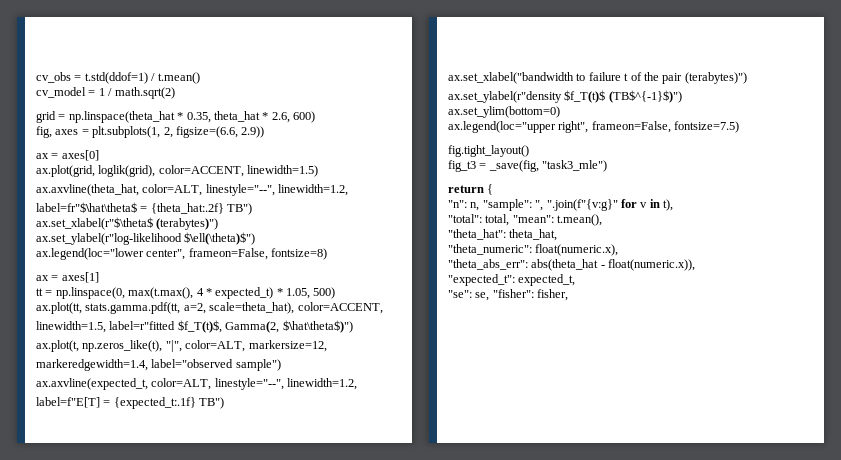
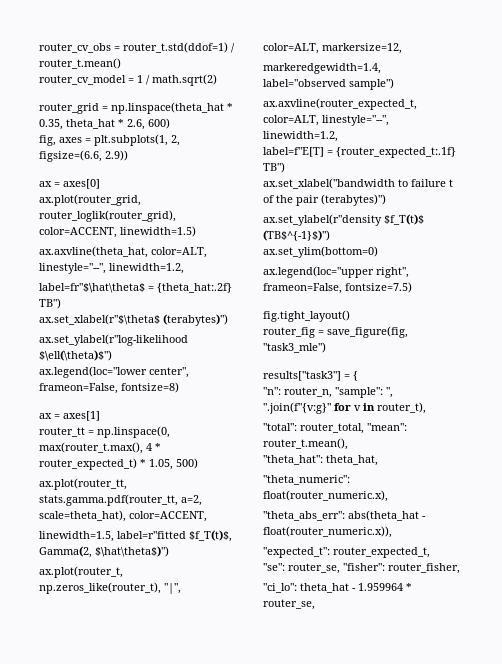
- cv_obs = t.std(ddof=1) / t.mean()
- cv_model = 1 / math.sqrt(2)
+ router_cv_obs = router_t.std(ddof=1) / router_t.mean()
+ router_cv_model = 1 / math.sqrt(2)
- grid = np.linspace(theta_hat * 0.35, theta_hat * 2.6, 600)
+ router_grid = np.linspace(theta_hat * 0.35, theta_hat * 2.6, 600)
- ax.plot(grid, loglik(grid), color=ACCENT, linewidth=1.5)
+ ax.plot(router_grid, router_loglik(router_grid), color=ACCENT, linewidth=1.5)
- tt = np.linspace(0, max(t.max(), 4 * expected_t) * 1.05, 500)
+ router_tt = np.linspace(0, max(router_t.max(), 4 * router_expected_t) * 1.05, 500)
- ax.plot(tt, stats.gamma.pdf(tt, a=2, scale=theta_hat), color=ACCENT,
+ ax.plot(router_tt, stats.gamma.pdf(router_tt, a=2, scale=theta_hat), color=ACCENT,
- ax.plot(t, np.zeros_like(t), "|", color=ALT, markersize=12,
+ ax.plot(router_t, np.zeros_like(router_t), "|", color=ALT, markersize=12,
- ax.axvline(expected_t, color=ALT, linestyle="--", linewidth=1.2,
+ ax.axvline(router_expected_t, color=ALT, linestyle="--", linewidth=1.2,
- label=f"E[T] = {expected_t:.1f} TB")
+ label=f"E[T] = {router_expected_t:.1f} TB")
- fig_t3 = _save(fig, "task3_mle")
+ router_fig = save_figure(fig, "task3_mle")
- return {
+ results["task3"] = {
- "n": n, "sample": ", ".join(f"{v:g}" for v in t),
+ "n": router_n, "sample": ", ".join(f"{v:g}" for v in router_t),
- "total": total, "mean": t.mean(),
+ "total": router_total, "mean": router_t.mean(),
- "theta_numeric": float(numeric.x),
+ "theta_numeric": float(router_numeric.x),
- "theta_abs_err": abs(theta_hat - float(numeric.x)),
+ "theta_abs_err": abs(theta_hat - float(router_numeric.x)),
- "expected_t": expected_t,
+ "expected_t": router_expected_t,
- "se": se, "fisher": fisher,
+ "se": router_se, "fisher": router_fisher,
+ "ci_lo": theta_hat - 1.959964 * router_se,

